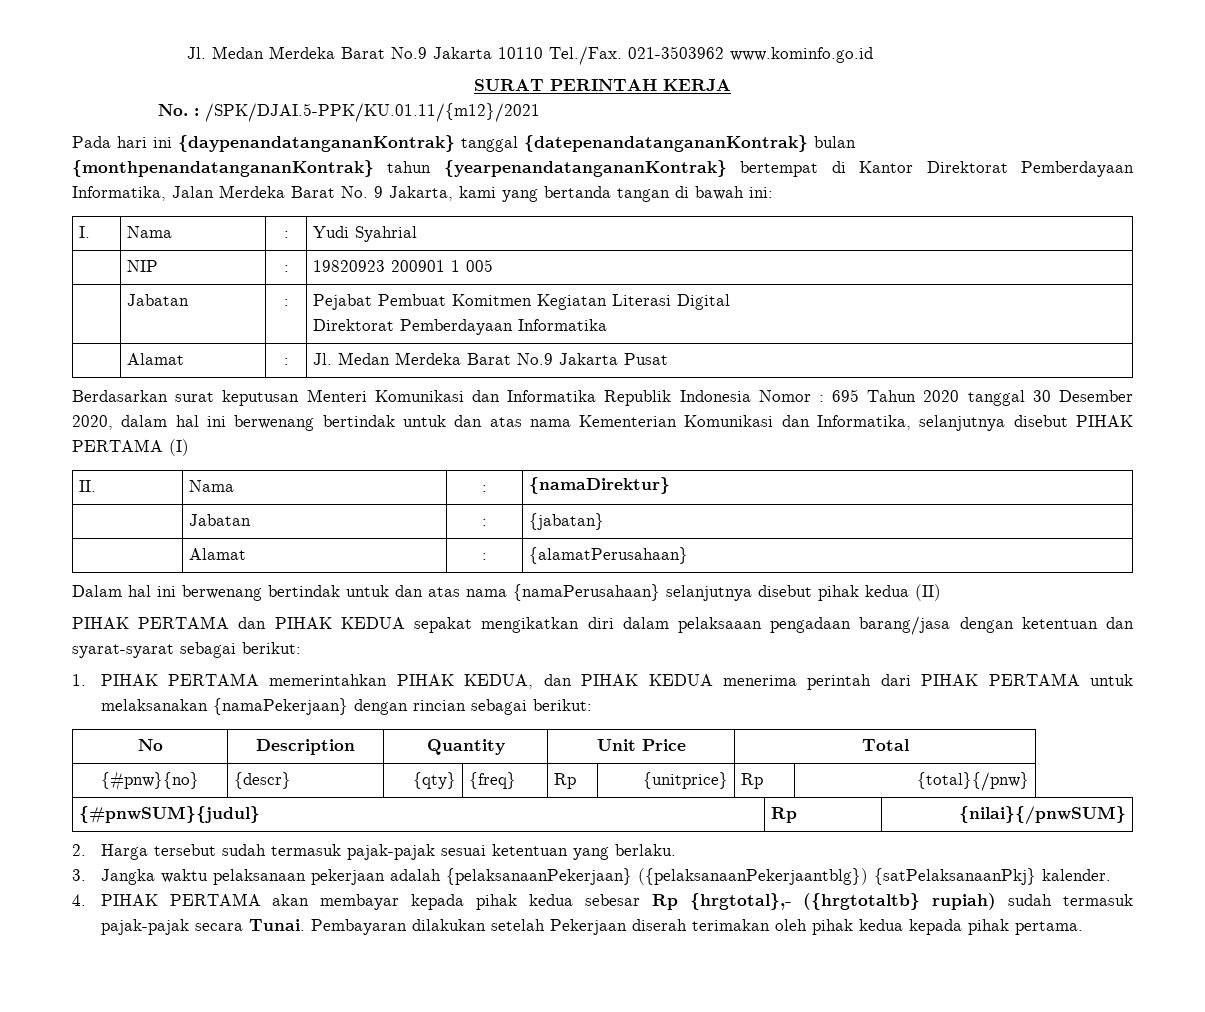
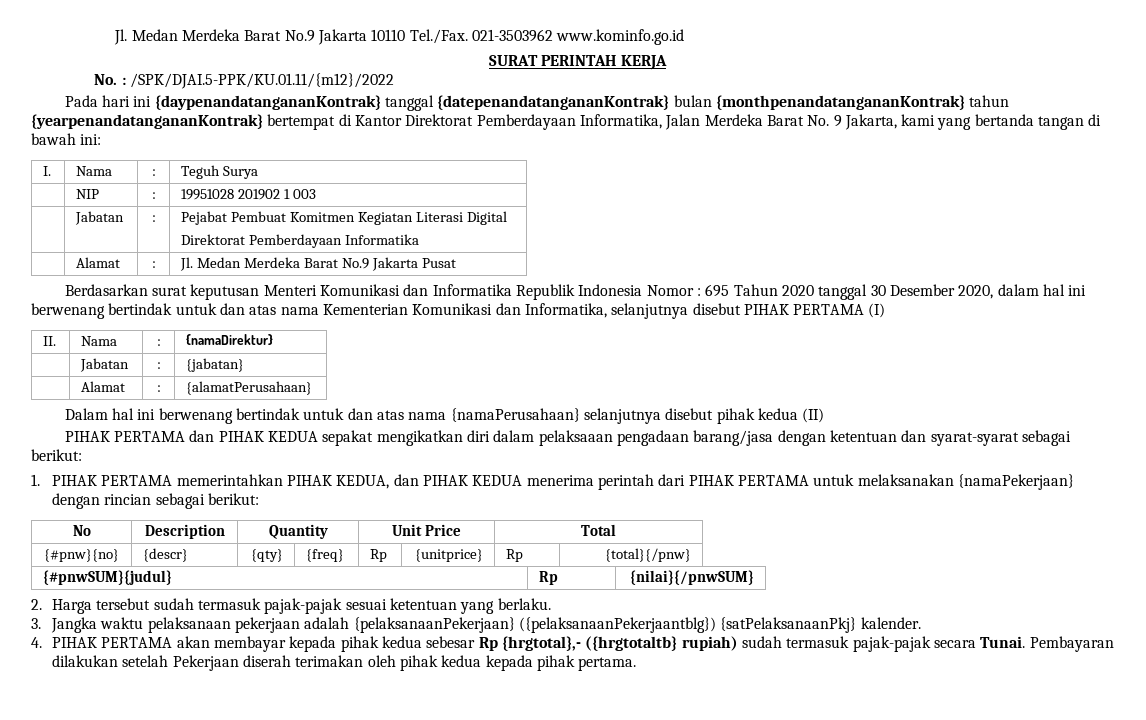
- No. : /SPK/DJAI.5-PPK/KU.01.11/{m12}/2021
+ No. : /SPK/DJAI.5-PPK/KU.01.11/{m12}/2022
- I. | Nama | : | Yudi Syahrial
+ I. | Nama | : | Teguh Surya
- | NIP | : | 19820923 200901 1 005
+ | NIP | : | 19951028 201902 1 003

